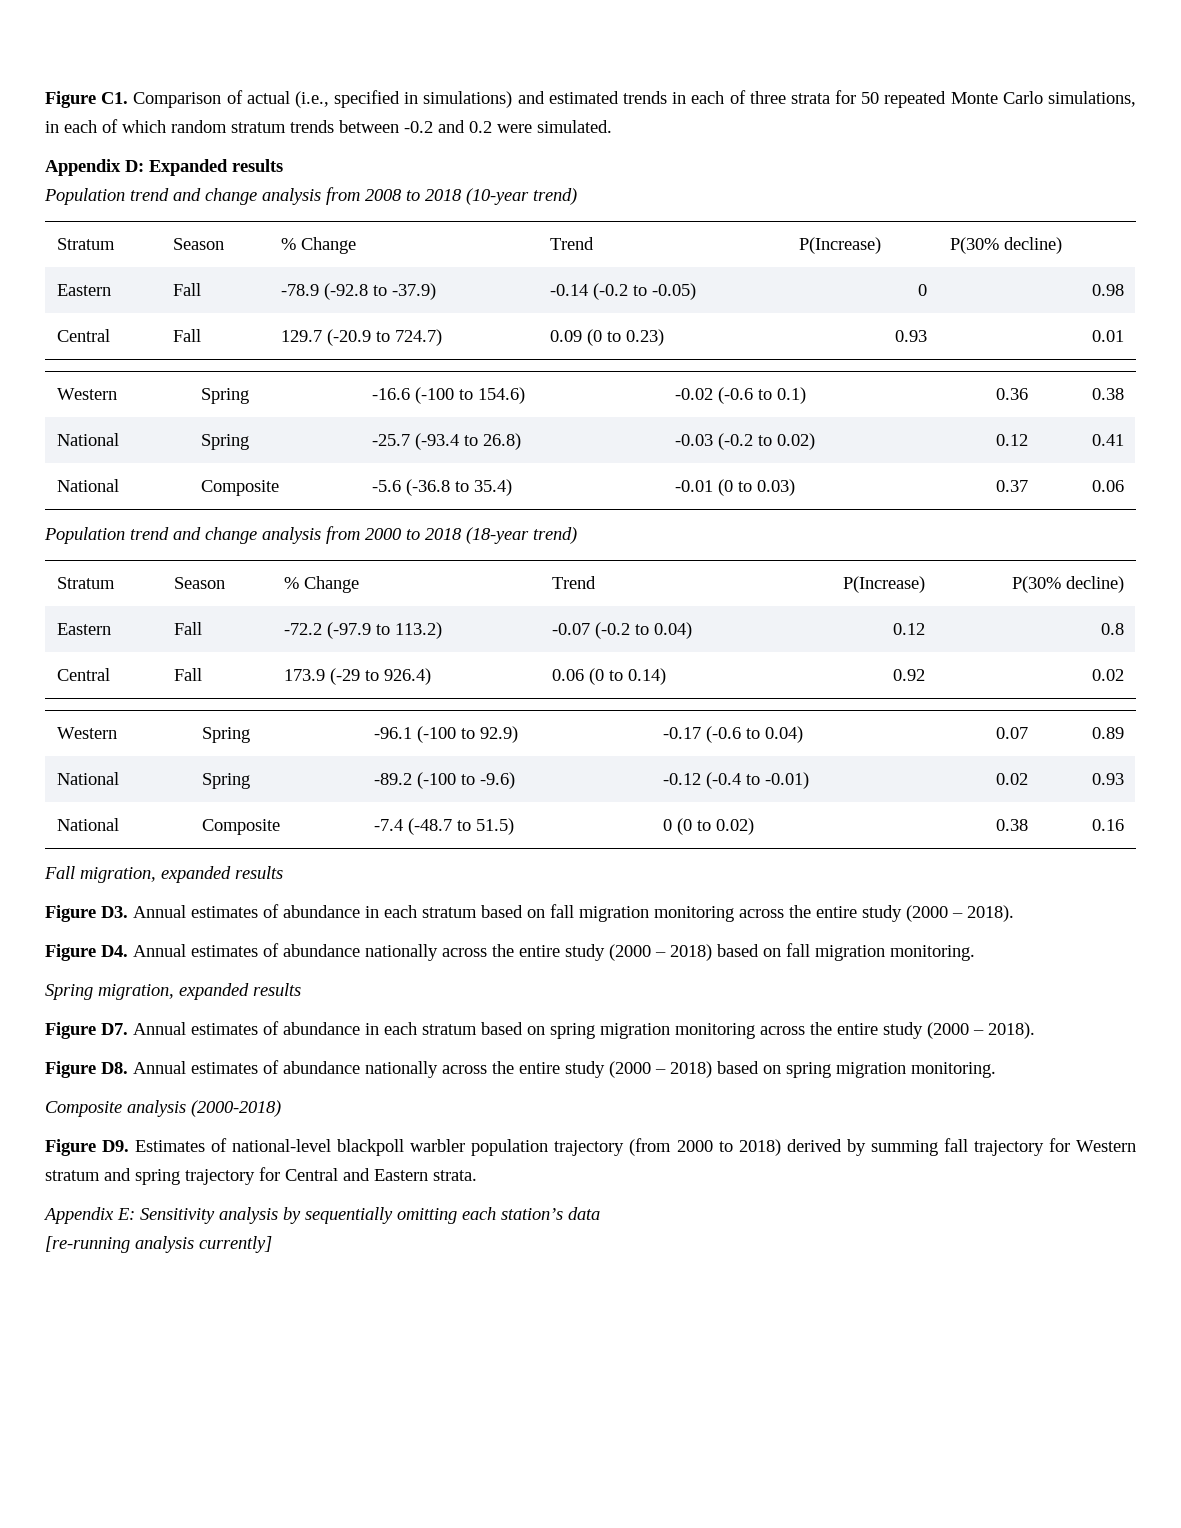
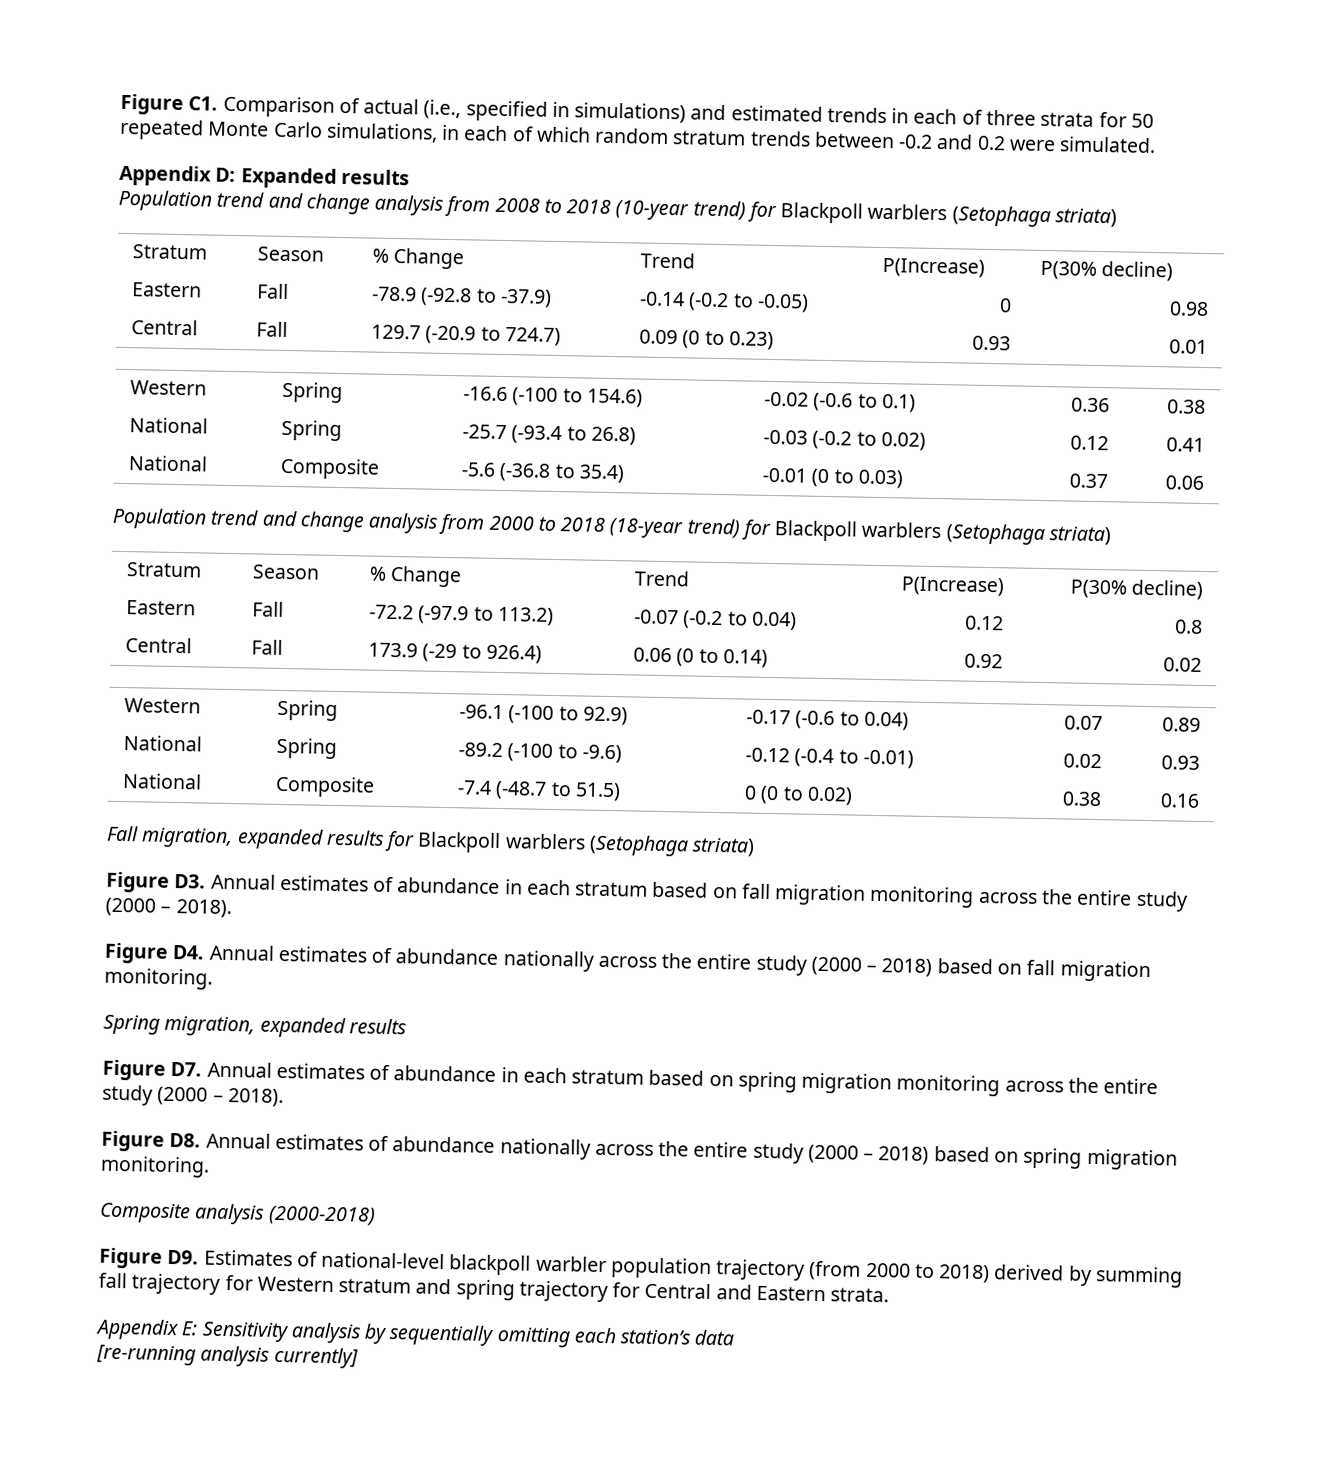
- Population trend and change analysis from 2008 to 2018 (10-year trend)
+ Population trend and change analysis from 2008 to 2018 (10-year trend) for Blackpoll warblers (Setophaga striata)
- Population trend and change analysis from 2000 to 2018 (18-year trend)
+ Population trend and change analysis from 2000 to 2018 (18-year trend) for Blackpoll warblers (Setophaga striata)
- Fall migration, expanded results
+ Fall migration, expanded results for Blackpoll warblers (Setophaga striata)

